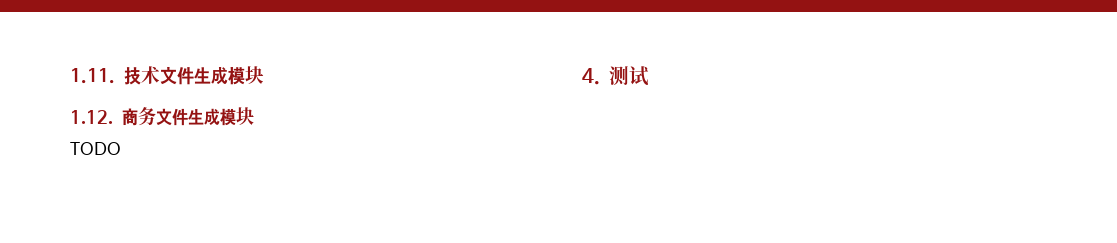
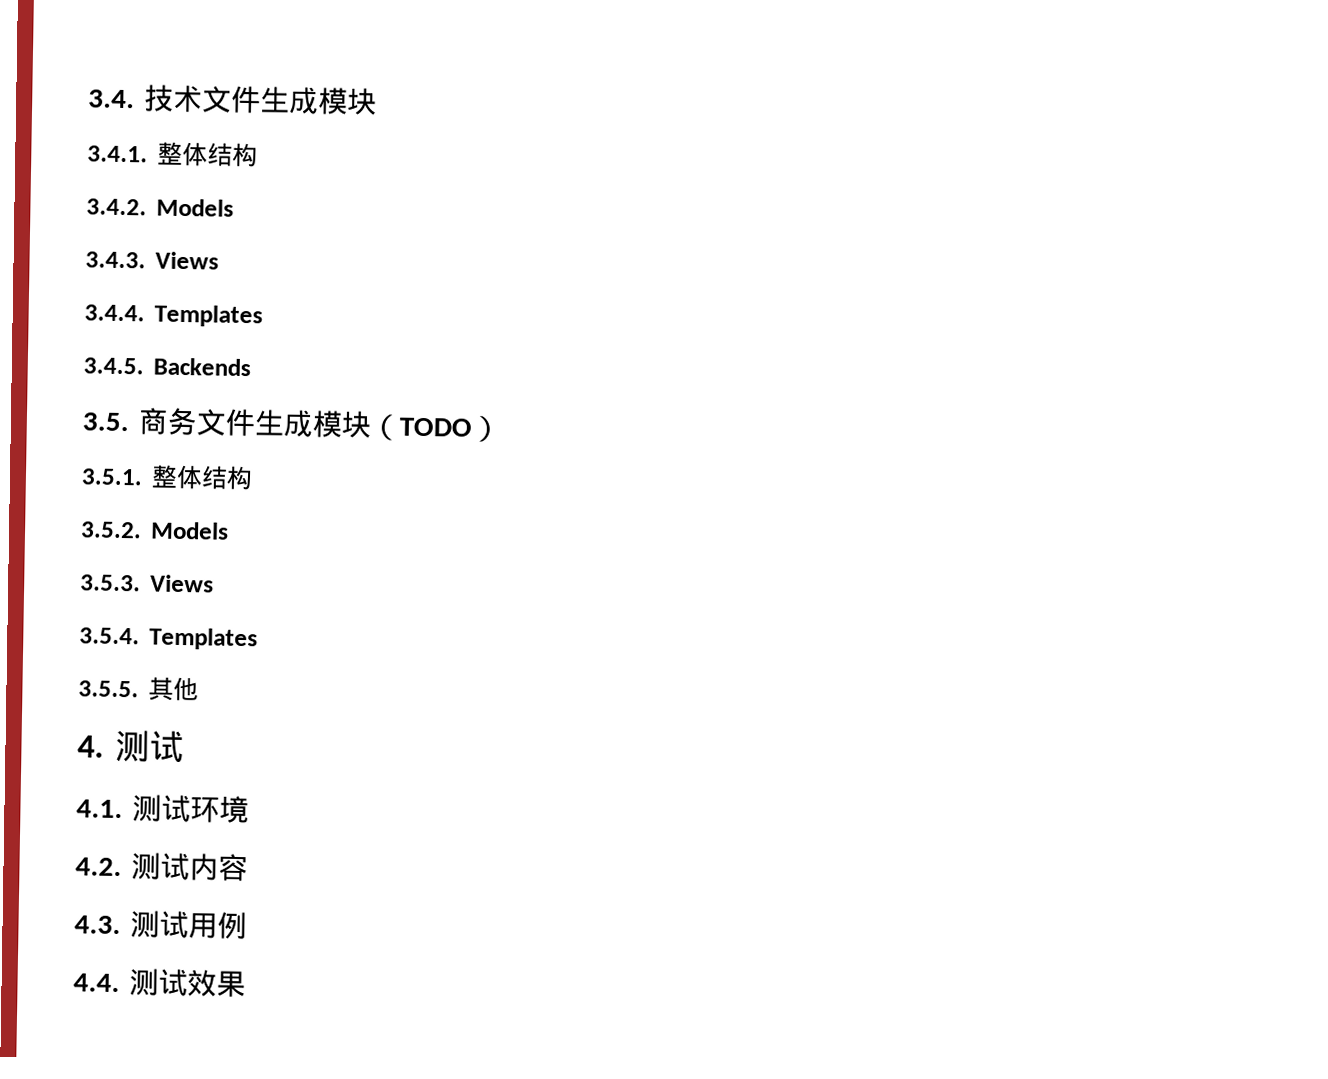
- 1.11.技术文件生成模块
+ 3.4.技术文件生成模块
- 1.12.商务文件生成模块
- TODO
+ 3.4.1.整体结构
+ 3.4.2. Models
+ 3.4.3. Views
+ 3.4.4. Templates
+ 3.4.5. Backends
+ 3.5.商务文件生成模块（TODO）
+ 3.5.1.整体结构
+ 3.5.2. Models
+ 3.5.3. Views
+ 3.5.4. Templates
+ 3.5.5.其他
  4.测试
+ 4.1.测试环境
+ 4.2.测试内容
+ 4.3.测试用例
+ 4.4.测试效果

